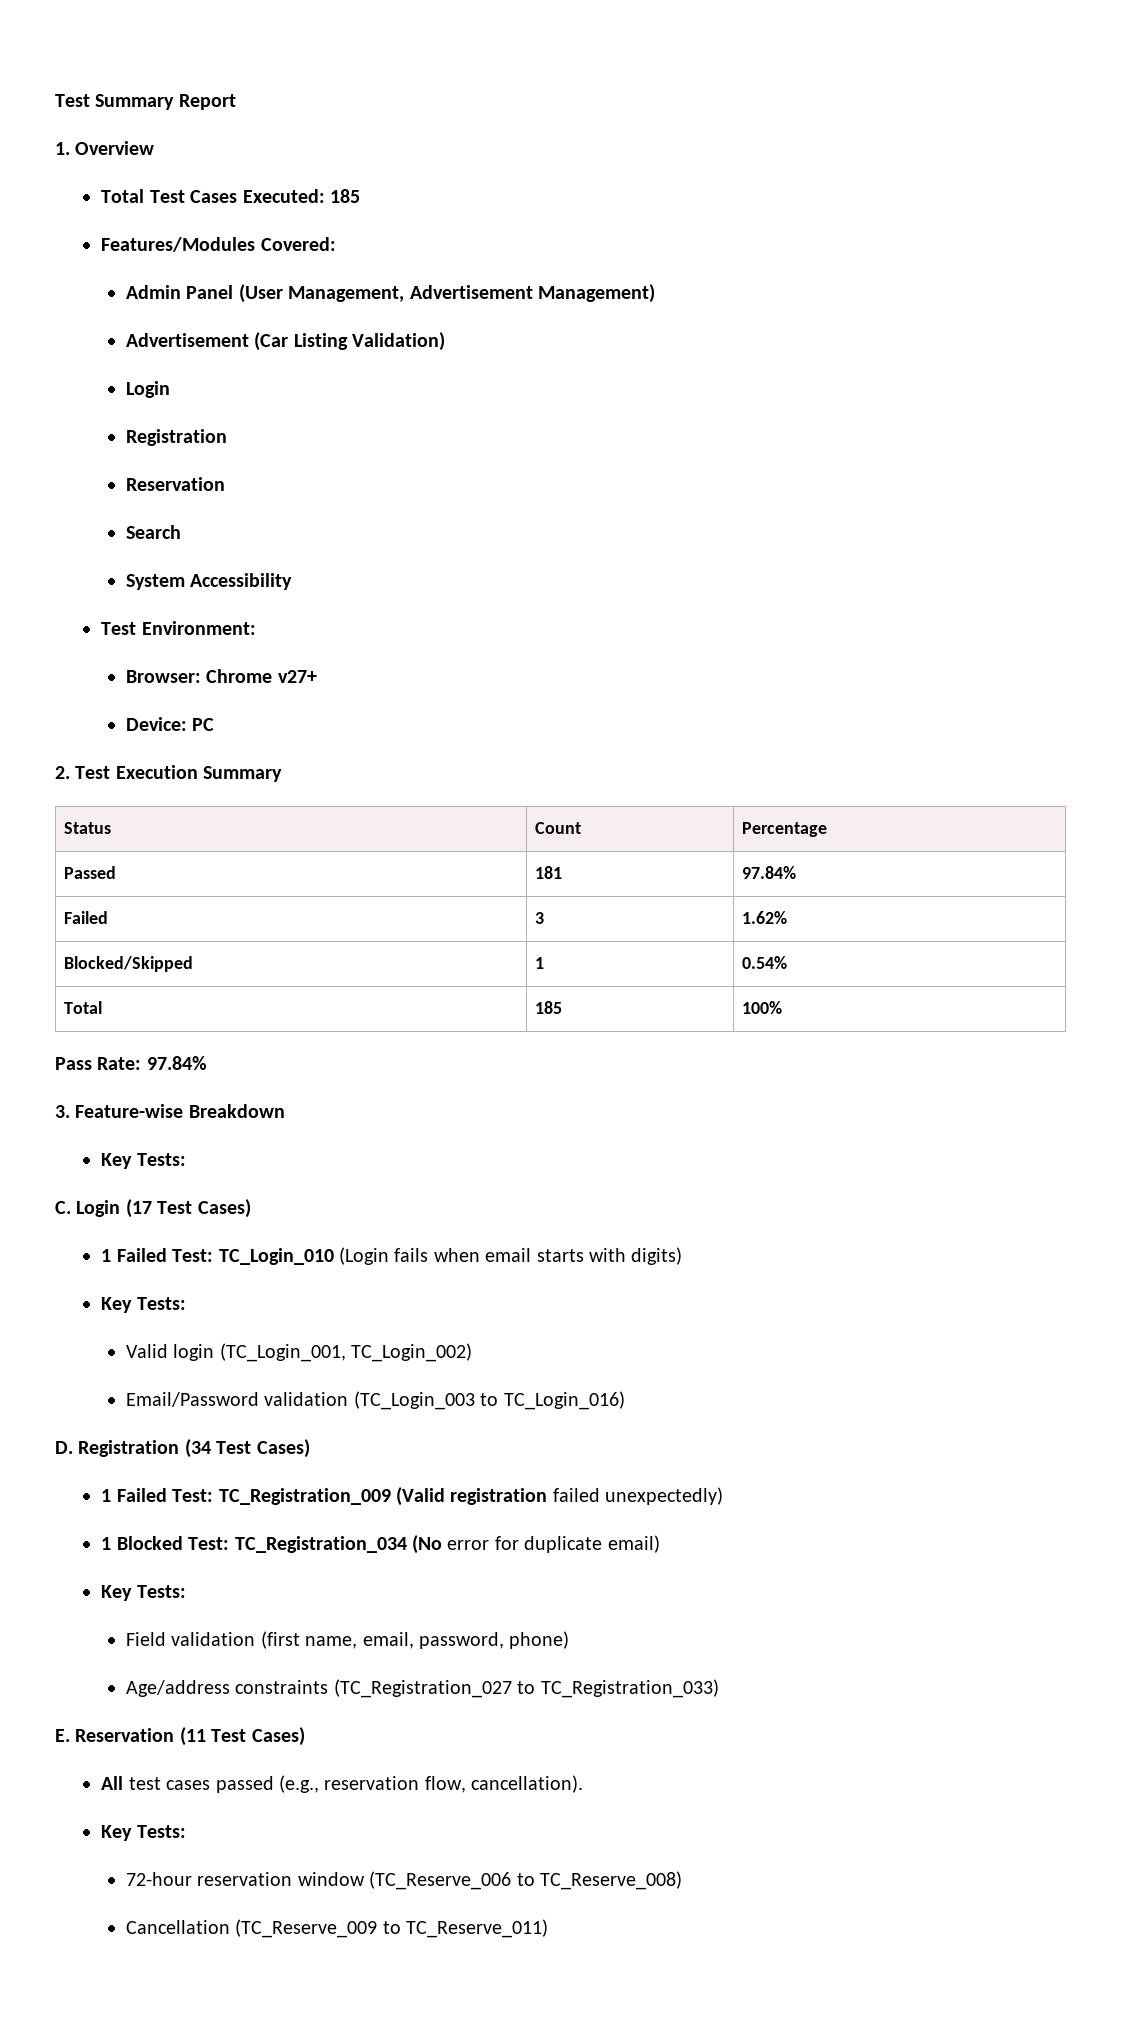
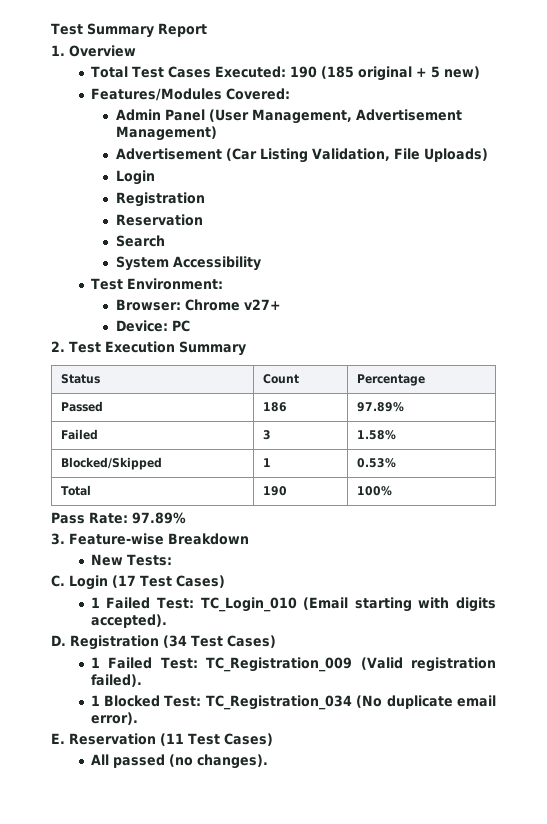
- Total Test Cases Executed: 185
+ Total Test Cases Executed: 190 (185 original + 5 new)
- Advertisement (Car Listing Validation)
+ Advertisement (Car Listing Validation, File Uploads)
- Passed | 181 | 97.84%
+ Passed | 186 | 97.89%
- Failed | 3 | 1.62%
+ Failed | 3 | 1.58%
- Blocked/Skipped | 1 | 0.54%
+ Blocked/Skipped | 1 | 0.53%
- Total | 185 | 100%
+ Total | 190 | 100%
- Pass Rate: 97.84%
+ Pass Rate: 97.89%
  3. Feature-wise Breakdown
- Key Tests:
+ New Tests:
- 1 Failed Test: TC_Login_010 (Login fails when email starts with digits)
- Key Tests:
- Valid login (TC_Login_001, TC_Login_002)
- Email/Password validation (TC_Login_003 to TC_Login_016)
+ 1 Failed Test: TC_Login_010 (Email starting with digits accepted).
- 1 Failed Test: TC_Registration_009 (Valid registration failed unexpectedly)
+ 1 Failed Test: TC_Registration_009 (Valid registration failed).
- 1 Blocked Test: TC_Registration_034 (No error for duplicate email)
- Key Tests:
- Field validation (first name, email, password, phone)
- Age/address constraints (TC_Registration_027 to TC_Registration_033)
+ 1 Blocked Test: TC_Registration_034 (No duplicate email error).
- All test cases passed (e.g., reservation flow, cancellation).
- Key Tests:
- 72-hour reservation window (TC_Reserve_006 to TC_Reserve_008)
- Cancellation (TC_Reserve_009 to TC_Reserve_011)
+ All passed (no changes).

